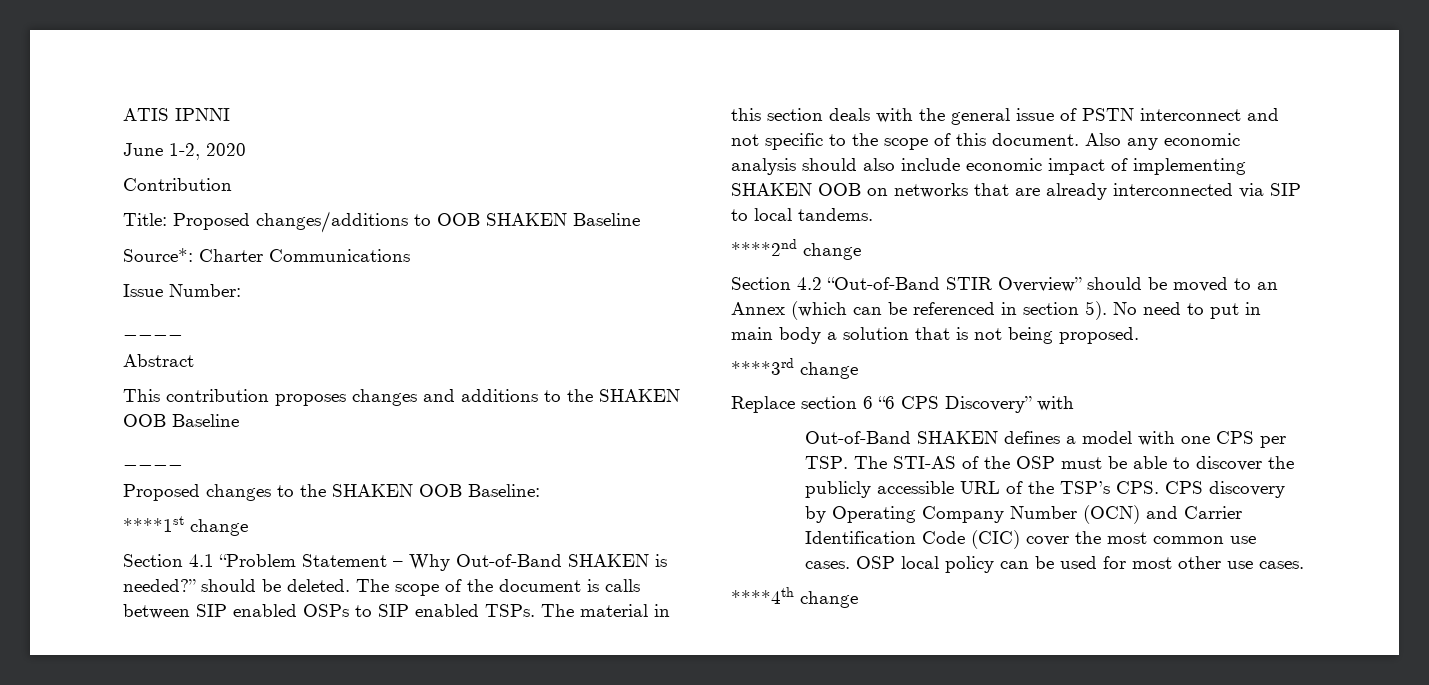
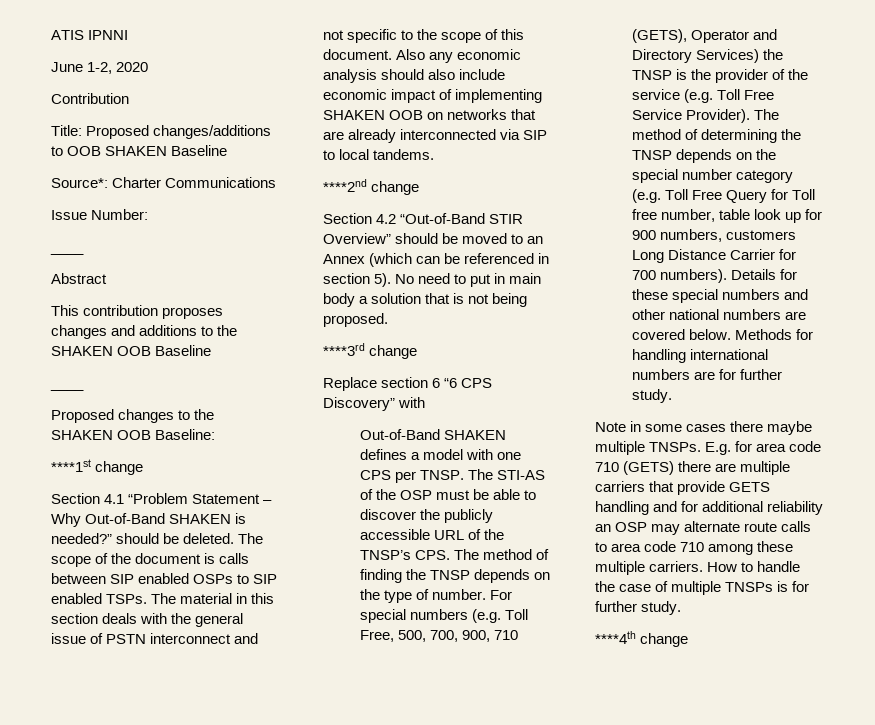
- Out-of-Band SHAKEN defines a model with one CPS per TSP. The STI-AS of the OSP must be able to discover the publicly accessible URL of the TSP’s CPS. CPS discovery by Operating Company Number (OCN) and Carrier Identification Code (CIC) cover the most common use cases. OSP local policy can be used for most other use cases.
+ Out-of-Band SHAKEN defines a model with one CPS per TNSP. The STI-AS of the OSP must be able to discover the publicly accessible URL of the TNSP’s CPS. The method of finding the TNSP depends on the type of number. For special numbers (e.g. Toll Free, 500, 700, 900, 710 (GETS), Operator and Directory Services) the TNSP is the provider of the service (e.g. Toll Free Service Provider). The method of determining the TNSP depends on the special number category (e.g. Toll Free Query for Toll free number, table look up for 900 numbers, customers Long Distance Carrier for 700 numbers). Details for these special numbers and other national numbers are covered below. Methods for handling international numbers are for further study.
+ Note in some cases there maybe multiple TNSPs. E.g. for area code 710 (GETS) there are multiple carriers that provide GETS handling and for additional reliability an OSP may alternate route calls to area code 710 among these multiple carriers. How to handle the case of multiple TNSPs is for further study.

